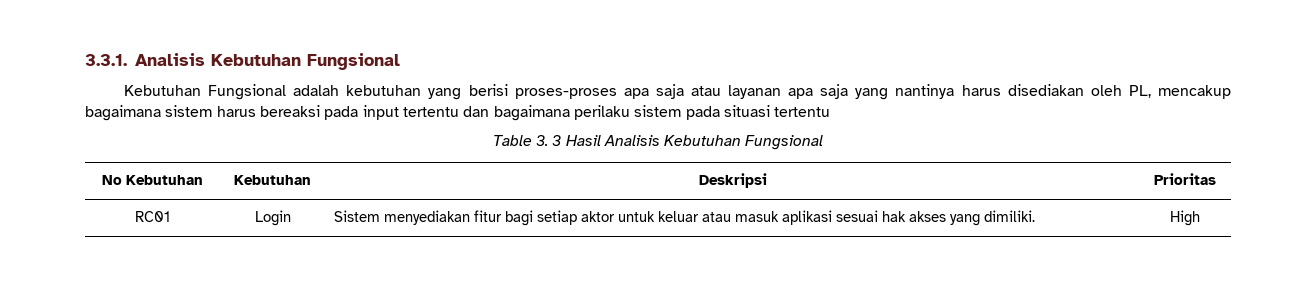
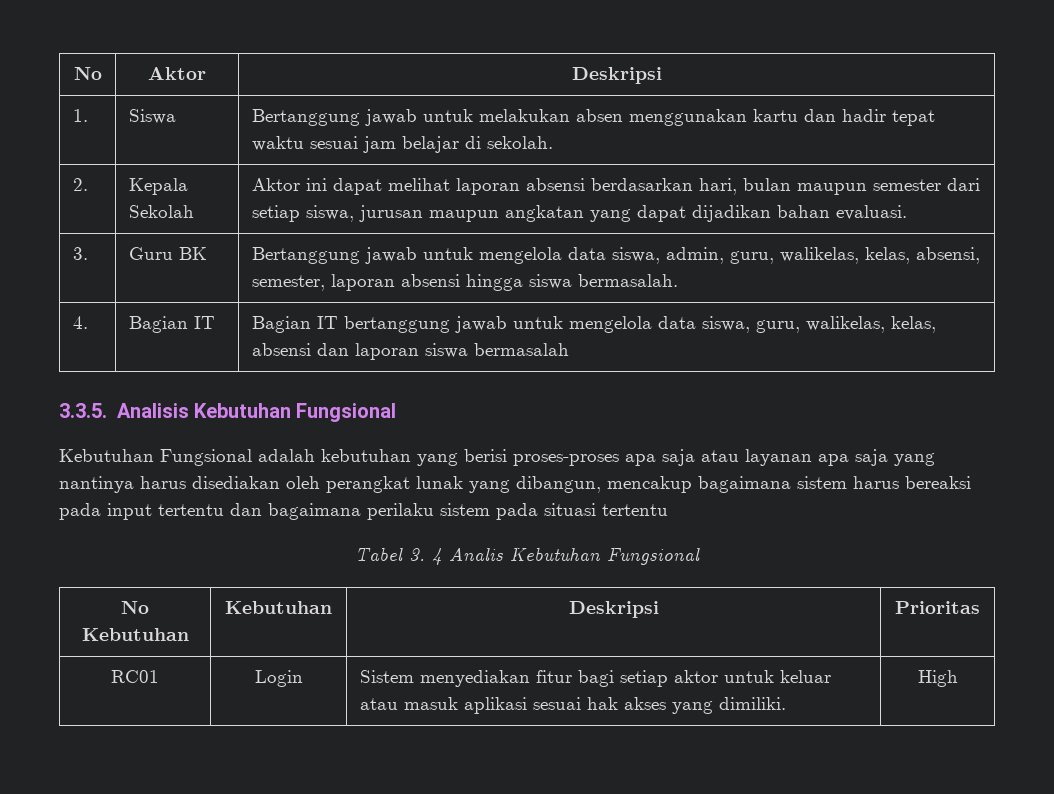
- 3.3.1. Analisis Kebutuhan Fungsional
+ No | Aktor | Deskripsi
+ 1. | Siswa | Bertanggung jawab untuk melakukan absen menggunakan kartu dan hadir tepat waktu sesuai jam belajar di sekolah.
+ 2. | Kepala Sekolah | Aktor ini dapat melihat laporan absensi berdasarkan hari, bulan maupun semester dari setiap siswa, jurusan maupun angkatan yang dapat dijadikan bahan evaluasi.
+ 3. | Guru BK | Bertanggung jawab untuk mengelola data siswa, admin, guru, walikelas, kelas, absensi, semester, laporan absensi hingga siswa bermasalah.
+ 4. | Bagian IT | Bagian IT bertanggung jawab untuk mengelola data siswa, guru, walikelas, kelas, absensi dan laporan siswa bermasalah
+ 3.3.5. Analisis Kebutuhan Fungsional
- Kebutuhan Fungsional adalah kebutuhan yang berisi proses-proses apa saja atau layanan apa saja yang nantinya harus disediakan oleh PL, mencakup bagaimana sistem harus bereaksi pada input tertentu dan bagaimana perilaku sistem pada situasi tertentu
+ Kebutuhan Fungsional adalah kebutuhan yang berisi proses-proses apa saja atau layanan apa saja yang nantinya harus disediakan oleh perangkat lunak yang dibangun, mencakup bagaimana sistem harus bereaksi pada input tertentu dan bagaimana perilaku sistem pada situasi tertentu
- Table 3. 3 Hasil Analisis Kebutuhan Fungsional
+ Tabel 3. 4 Analis Kebutuhan Fungsional

